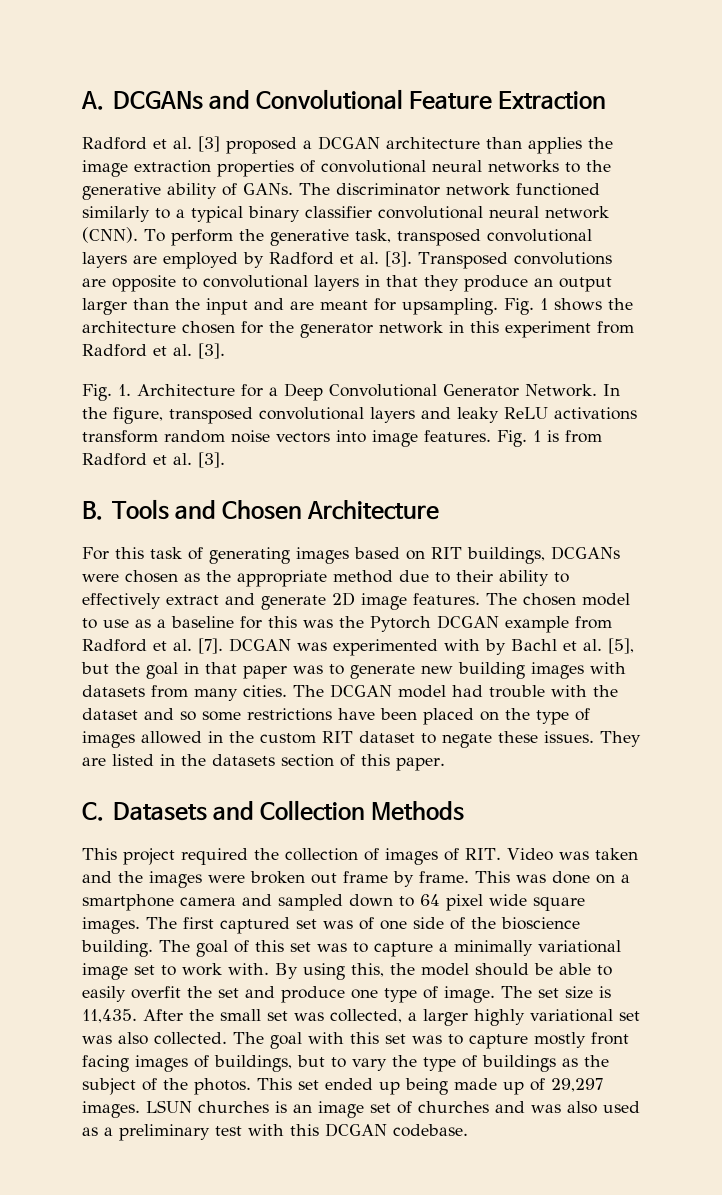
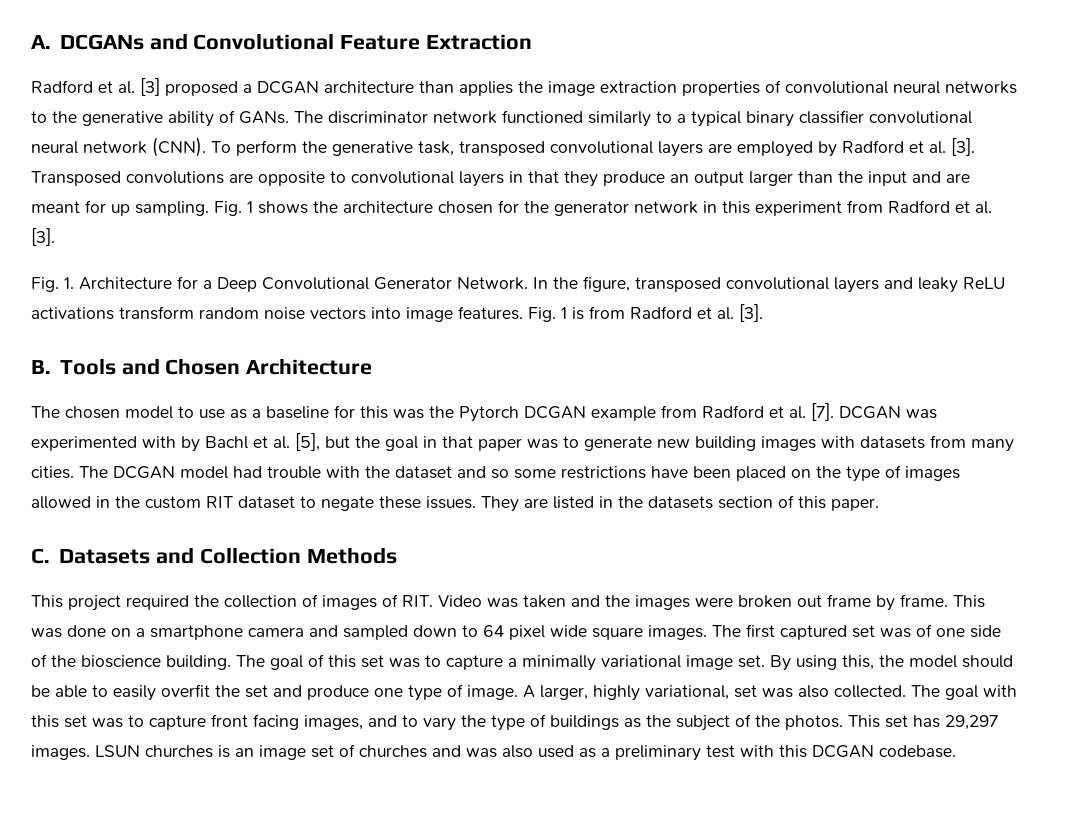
- Transposed convolutions are opposite to convolutional layers in that they produce an output larger than the input and are meant for upsampling.
+ Transposed convolutions are opposite to convolutional layers in that they produce an output larger than the input and are meant for up sampling.
- For this task of generating images based on RIT buildings, DCGANs were chosen as the appropriate method due to their ability to effectively extract and generate 2D image features.
- The goal of this set was to capture a minimally variational image set to work with.
+ The goal of this set was to capture a minimally variational image set.
- The set size is 11,435. After the small set was collected, a larger highly variational set was also collected.
+ A larger, highly variational, set was also collected.
- The goal with this set was to capture mostly front facing images of buildings, but to vary the type of buildings as the subject of the photos.
+ The goal with this set was to capture front facing images, and to vary the type of buildings as the subject of the photos.
- This set ended up being made up of 29,297 images.
+ This set has 29,297 images.

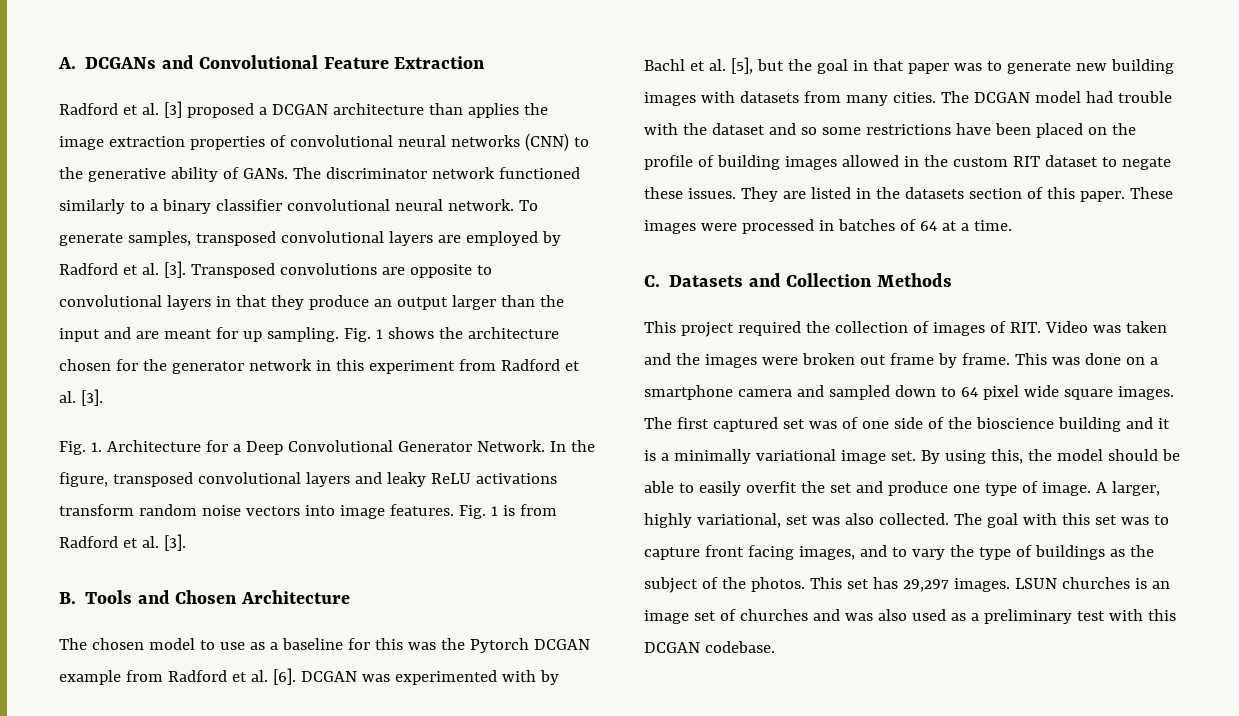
- Radford et al. [3] proposed a DCGAN architecture than applies the image extraction properties of convolutional neural networks to the generative ability of GANs.
+ Radford et al. [3] proposed a DCGAN architecture than applies the image extraction properties of convolutional neural networks (CNN) to the generative ability of GANs.
- The discriminator network functioned similarly to a typical binary classifier convolutional neural network (CNN). To perform the generative task, transposed convolutional layers are employed by Radford et al. [3].
+ The discriminator network functioned similarly to a binary classifier convolutional neural network. To generate samples, transposed convolutional layers are employed by Radford et al. [3].
- The chosen model to use as a baseline for this was the Pytorch DCGAN example from Radford et al. [7].
+ The chosen model to use as a baseline for this was the Pytorch DCGAN example from Radford et al. [6].
- The DCGAN model had trouble with the dataset and so some restrictions have been placed on the type of images allowed in the custom RIT dataset to negate these issues.
+ The DCGAN model had trouble with the dataset and so some restrictions have been placed on the profile of building images allowed in the custom RIT dataset to negate these issues.
+ These images were processed in batches of 64 at a time.
- The first captured set was of one side of the bioscience building. The goal of this set was to capture a minimally variational image set.
+ The first captured set was of one side of the bioscience building and it is a minimally variational image set.

